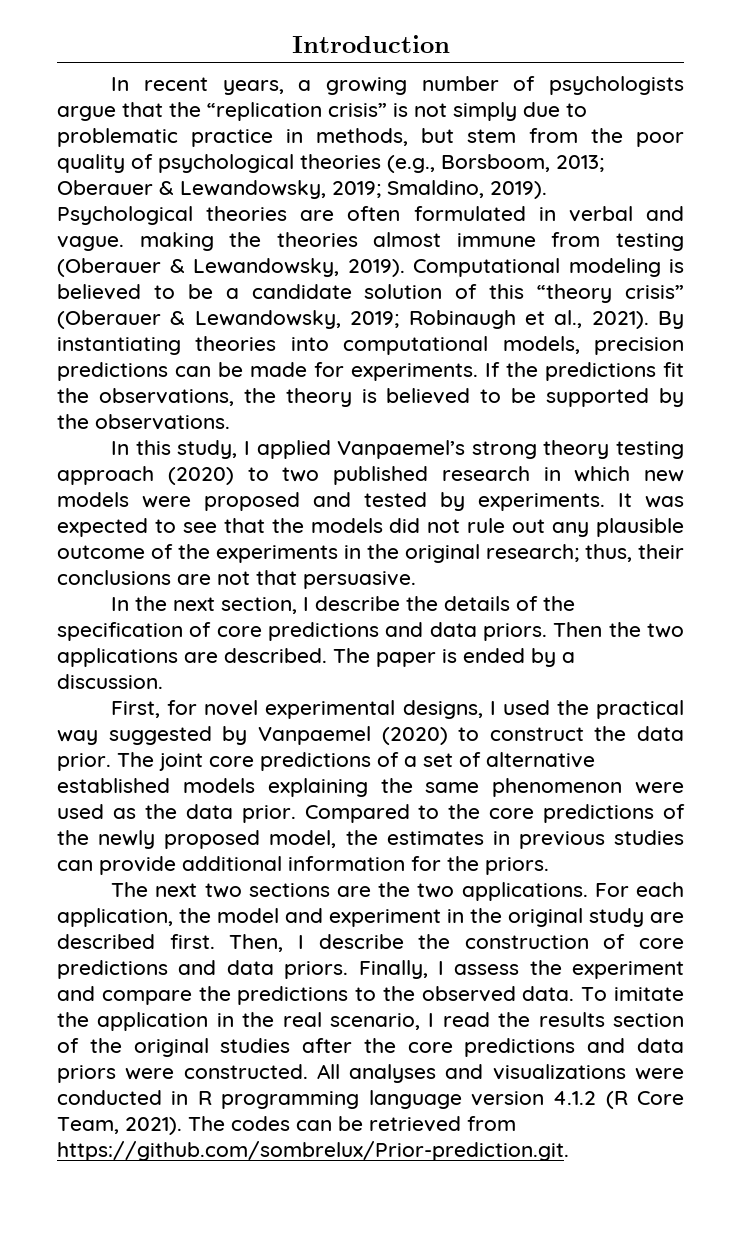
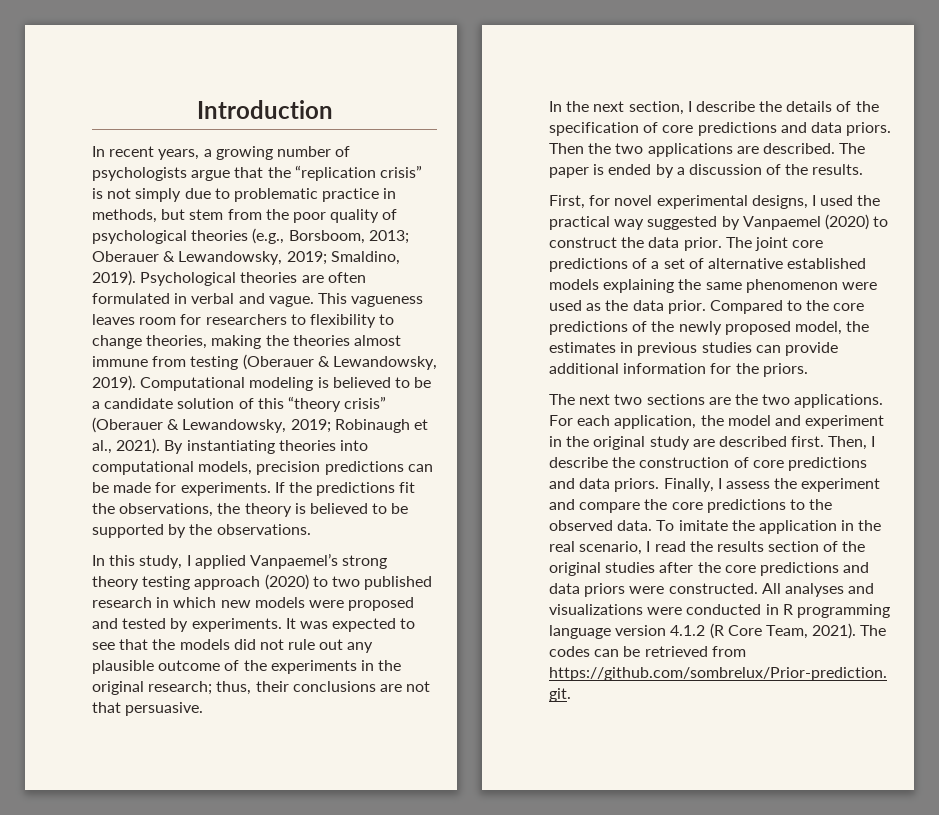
- Psychological theories are often formulated in verbal and vague. making the theories almost immune from testing (Oberauer & Lewandowsky, 2019).
+ Psychological theories are often formulated in verbal and vague. This vagueness leaves room for researchers to flexibility to change theories, making the theories almost immune from testing (Oberauer & Lewandowsky, 2019).
- The paper is ended by a discussion.
+ The paper is ended by a discussion of the results.
- Finally, I assess the experiment and compare the predictions to the observed data.
+ Finally, I assess the experiment and compare the core predictions to the observed data.

